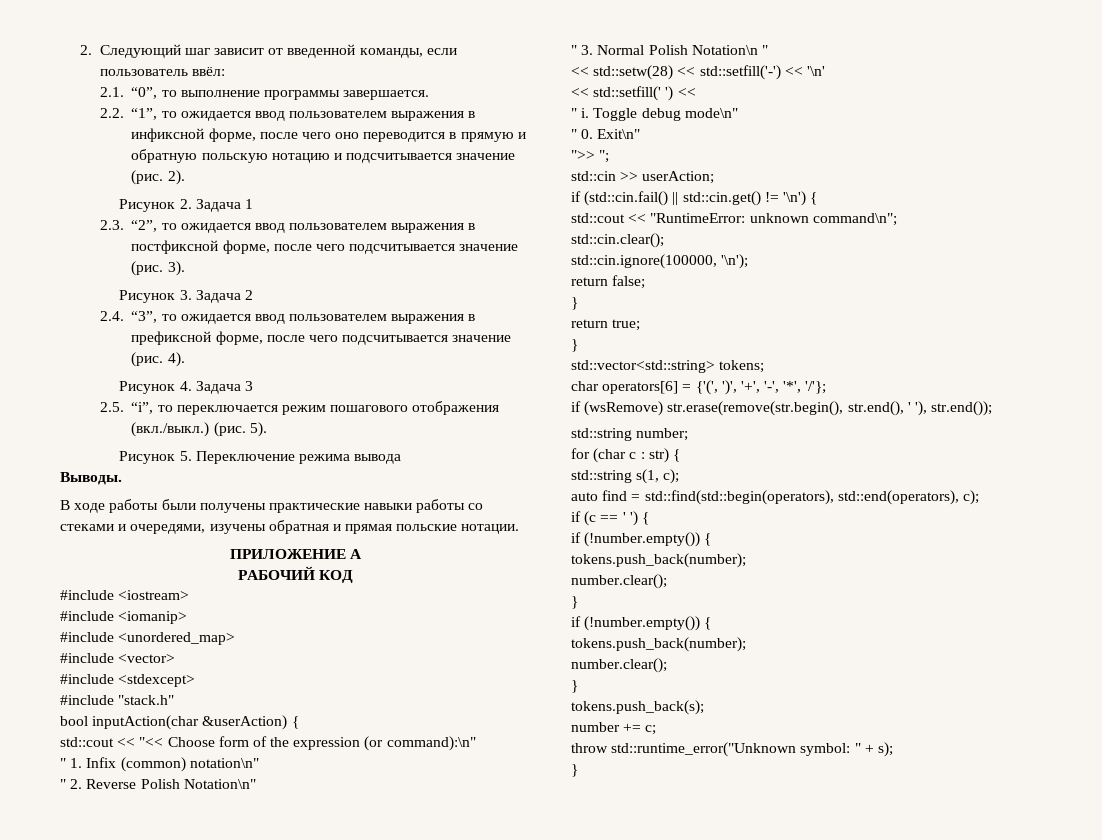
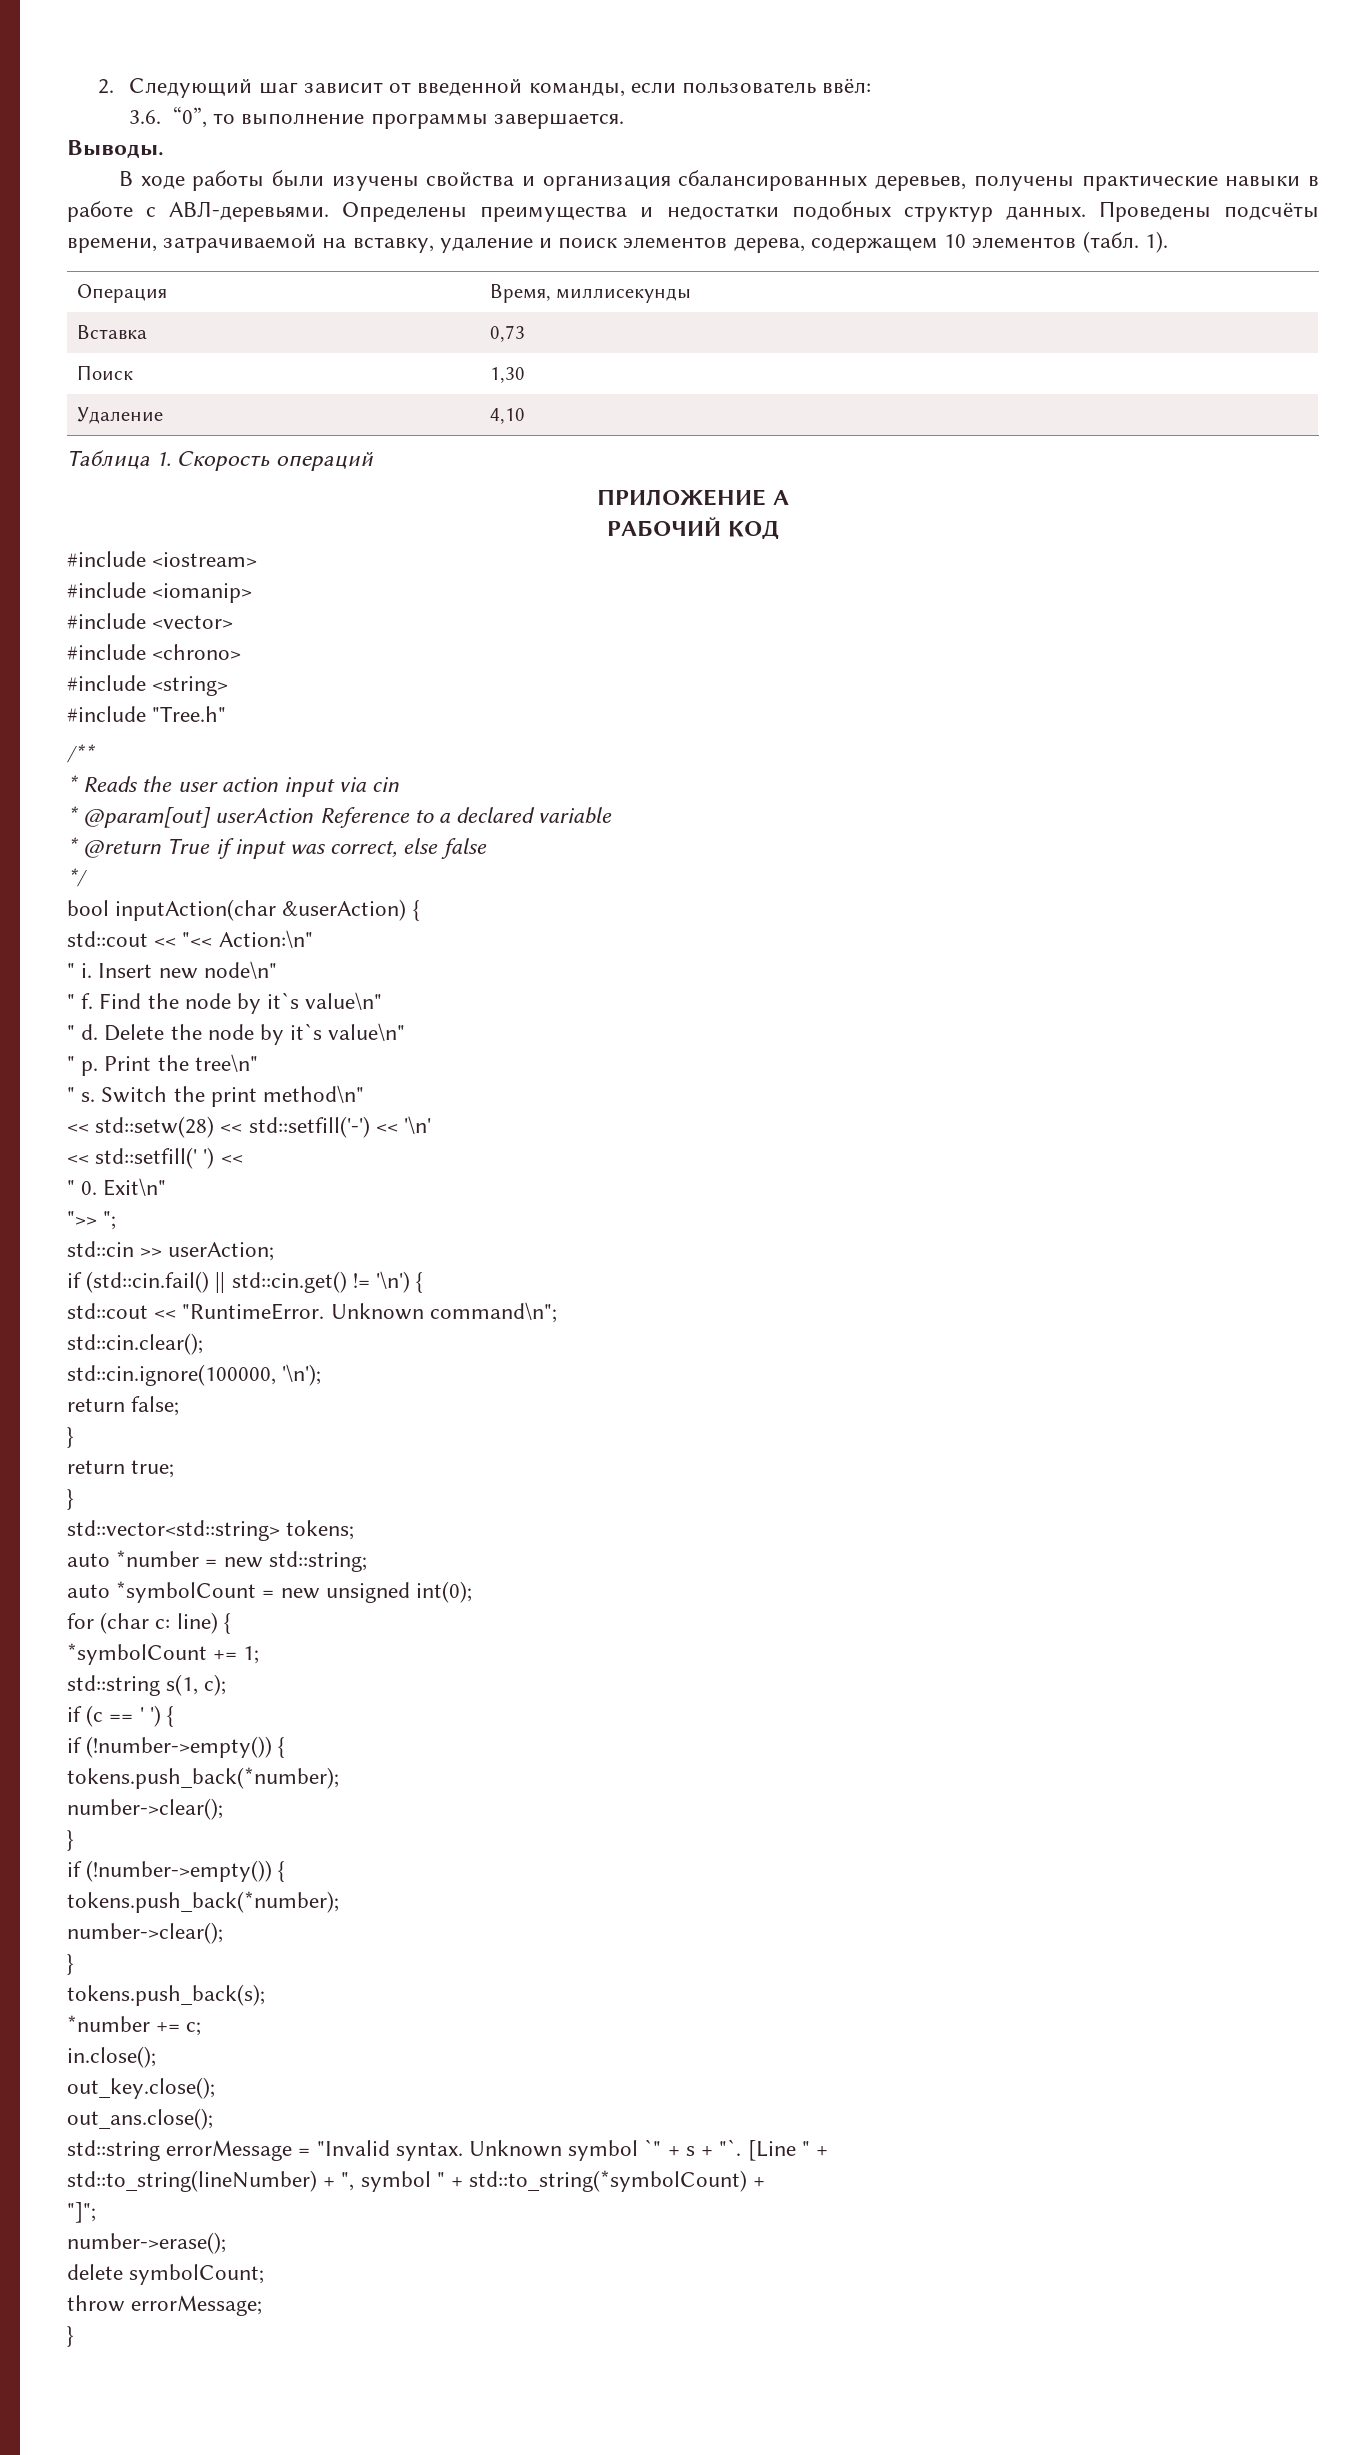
- 2.1. “0”, то выполнение программы завершается.
+ 3.6. “0”, то выполнение программы завершается.
- 2.2. “1”, то ожидается ввод пользователем выражения в инфиксной форме, после чего оно переводится в прямую и обратную польскую нотацию и подсчитывается значение (рис. 2).
- Рисунок 2. Задача 1
- 2.3. “2”, то ожидается ввод пользователем выражения в постфиксной форме, после чего подсчитывается значение (рис. 3).
- Рисунок 3. Задача 2
- 2.4. “3”, то ожидается ввод пользователем выражения в префиксной форме, после чего подсчитывается значение (рис. 4).
- Рисунок 4. Задача 3
- 2.5. “i”, то переключается режим пошагового отображения (вкл./выкл.) (рис. 5).
- Рисунок 5. Переключение режима вывода
- В ходе работы были получены практические навыки работы со стеками и очередями, изучены обратная и прямая польские нотации.
+ В ходе работы были изучены свойства и организация сбалансированных деревьев, получены практические навыки в работе с АВЛ-деревьями. Определены преимущества и недостатки подобных структур данных. Проведены подсчёты времени, затрачиваемой на вставку, удаление и поиск элементов дерева, содержащем 10 элементов (табл. 1).
+ Операция | Время, миллисекунды
+ Вставка | 0,73
+ Поиск | 1,30
+ Удаление | 4,10
+ Таблица 1. Скорость операций
- #include <unordered_map>
- #include <stdexcept>
- #include "stack.h"
+ #include <chrono>
+ #include <string>
+ #include "Tree.h"
+ /**
+ * Reads the user action input via cin
+ * @param[out] userAction Reference to a declared variable
+ * @return True if input was correct, else false
+ */
- std::cout << "<< Choose form of the expression (or command):\n"
- " 1. Infix (common) notation\n"
- " 2. Reverse Polish Notation\n"
- " 3. Normal Polish Notation\n "
+ std::cout << "<< Action:\n"
+ " i. Insert new node\n"
+ " f. Find the node by it`s value\n"
+ " d. Delete the node by it`s value\n"
+ " p. Print the tree\n"
+ " s. Switch the print method\n"
- " i. Toggle debug mode\n"
- std::cout << "RuntimeError: unknown command\n";
+ std::cout << "RuntimeError. Unknown command\n";
- char operators[6] = {'(', ')', '+', '-', '*', '/'};
- if (wsRemove) str.erase(remove(str.begin(), str.end(), ' '), str.end());
- std::string number;
- for (char c : str) {
+ auto *number = new std::string;
+ auto *symbolCount = new unsigned int(0);
+ for (char c: line) {
+ *symbolCount += 1;
  std::string s(1, c);
- auto find = std::find(std::begin(operators), std::end(operators), c);
  if (c == ' ') {
- if (!number.empty()) {
- tokens.push_back(number);
- number.clear();
+ if (!number->empty()) {
+ tokens.push_back(*number);
+ number->clear();
  }
- if (!number.empty()) {
- tokens.push_back(number);
- number.clear();
+ if (!number->empty()) {
+ tokens.push_back(*number);
+ number->clear();
- number += c;
+ *number += c;
- throw std::runtime_error("Unknown symbol: " + s);
+ in.close();
+ out_key.close();
+ out_ans.close();
+ std::string errorMessage = "Invalid syntax. Unknown symbol `" + s + "`. [Line " +
+ std::to_string(lineNumber) + ", symbol " + std::to_string(*symbolCount) +
+ "]";
+ number->erase();
+ delete symbolCount;
+ throw errorMessage;

